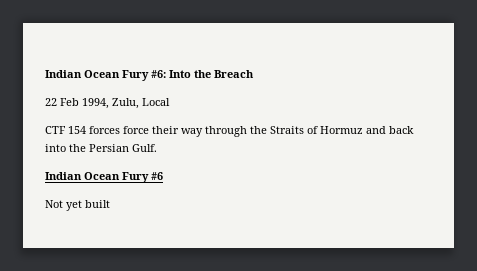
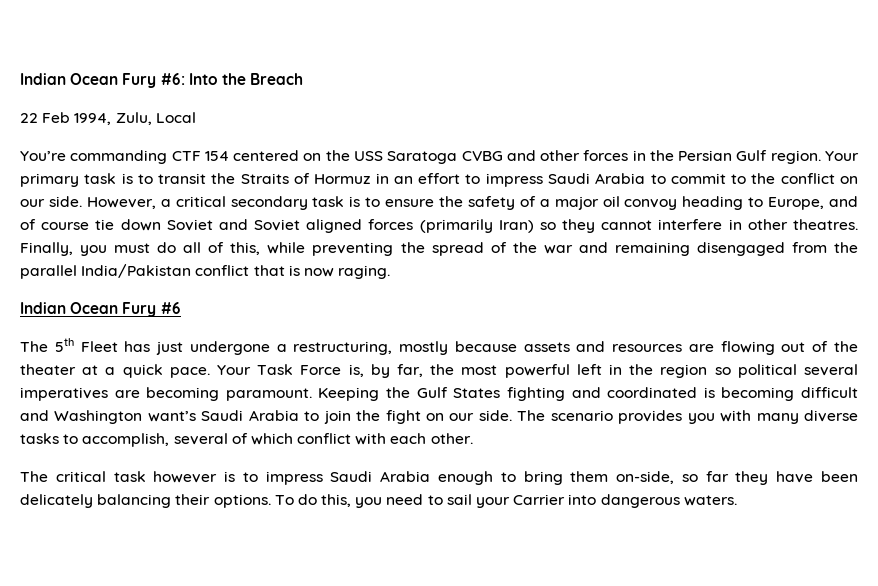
- CTF 154 forces force their way through the Straits of Hormuz and back into the Persian Gulf.
+ You’re commanding CTF 154 centered on the USS Saratoga CVBG and other forces in the Persian Gulf region. Your primary task is to transit the Straits of Hormuz in an effort to impress Saudi Arabia to commit to the conflict on our side. However, a critical secondary task is to ensure the safety of a major oil convoy heading to Europe, and of course tie down Soviet and Soviet aligned forces (primarily Iran) so they cannot interfere in other theatres. Finally, you must do all of this, while preventing the spread of the war and remaining disengaged from the parallel India/Pakistan conflict that is now raging.
  Indian Ocean Fury #6
- Not yet built
+ The 5th Fleet has just undergone a restructuring, mostly because assets and resources are flowing out of the theater at a quick pace. Your Task Force is, by far, the most powerful left in the region so political several imperatives are becoming paramount. Keeping the Gulf States fighting and coordinated is becoming difficult and Washington want’s Saudi Arabia to join the fight on our side. The scenario provides you with many diverse tasks to accomplish, several of which conflict with each other.
+ The critical task however is to impress Saudi Arabia enough to bring them on-side, so far they have been delicately balancing their options. To do this, you need to sail your Carrier into dangerous waters.

